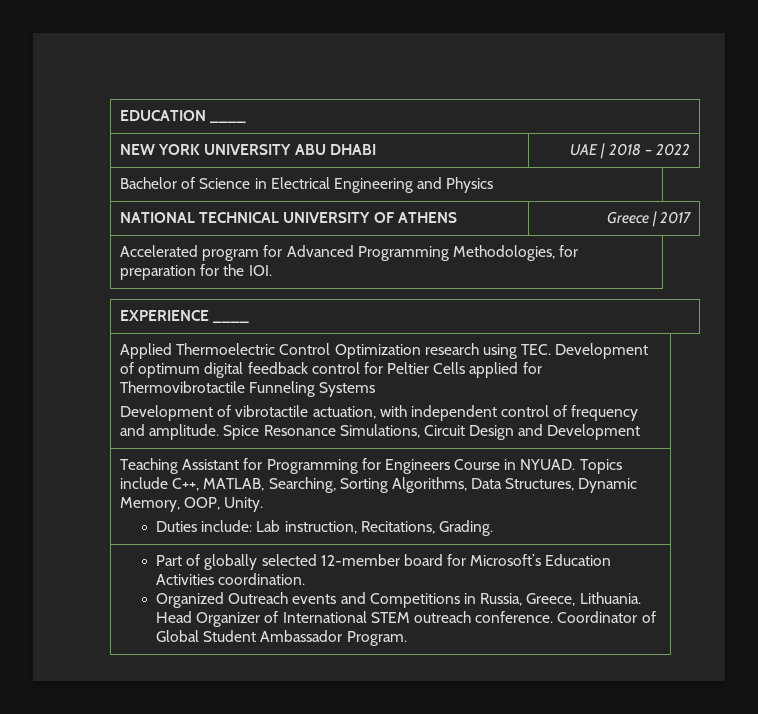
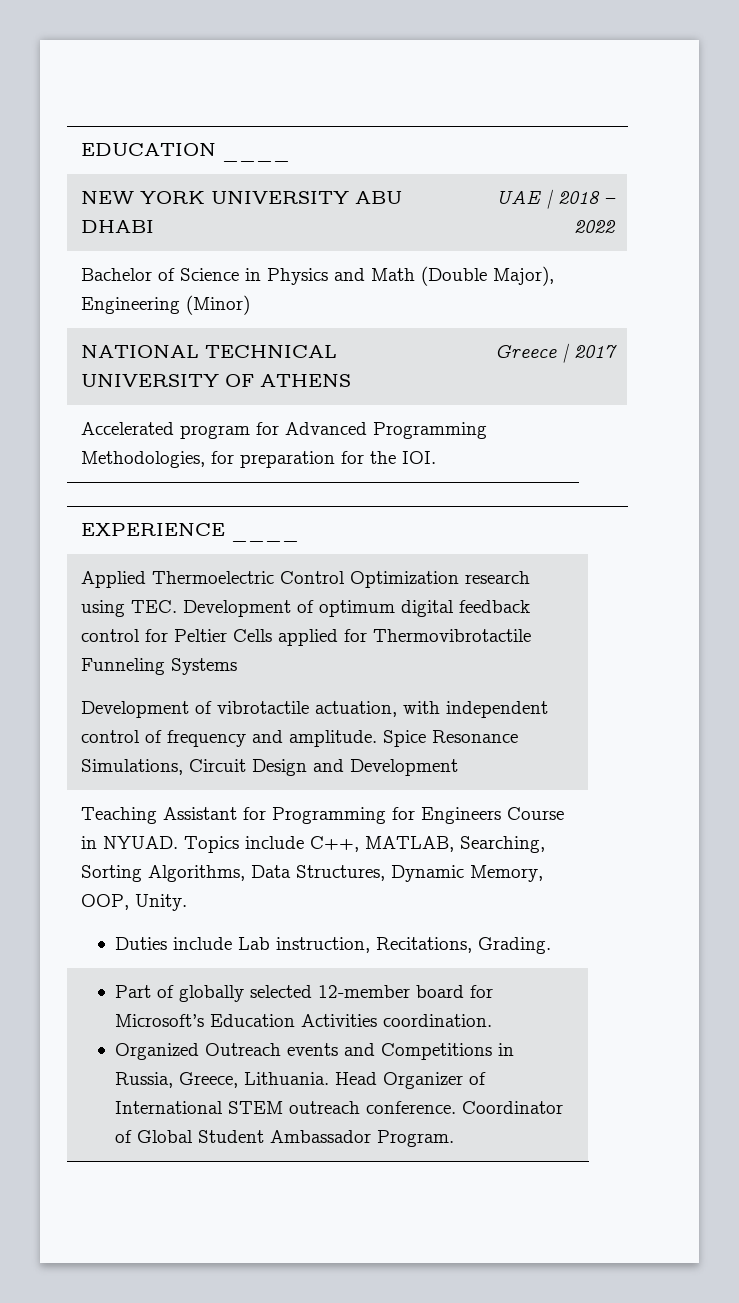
- Bachelor of Science in Electrical Engineering and Physics
+ Bachelor of Science in Physics and Math (Double Major), Engineering (Minor)
  Teaching Assistant for Programming for Engineers Course in NYUAD. Topics include C++, MATLAB, Searching, Sorting Algorithms, Data Structures, Dynamic Memory, OOP, Unity.
- Duties include: Lab instruction, Recitations, Grading.
+ Duties include Lab instruction, Recitations, Grading.

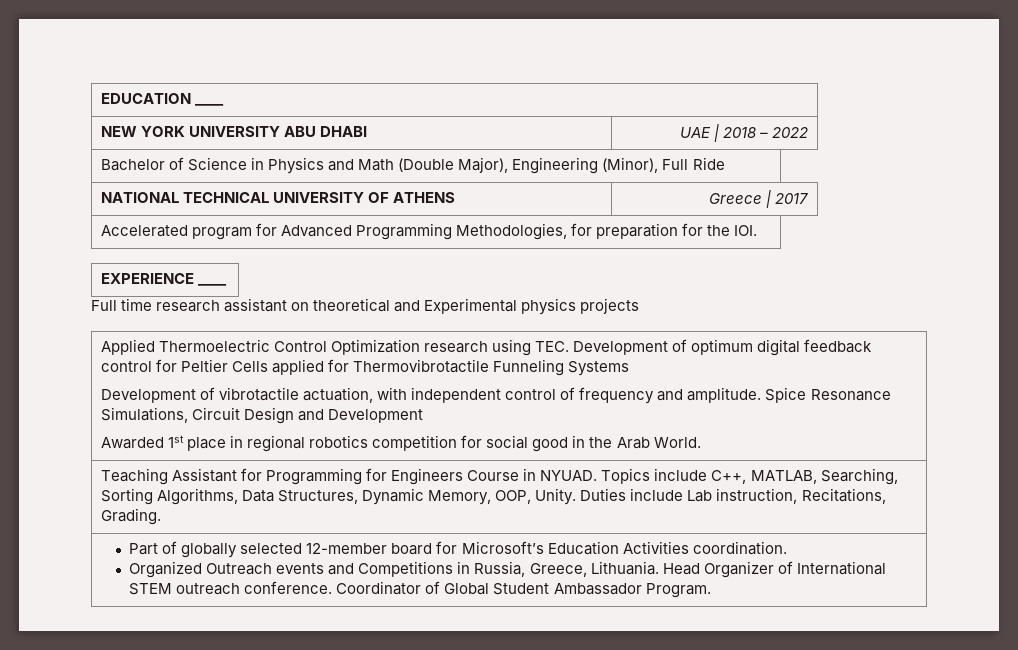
- Bachelor of Science in Physics and Math (Double Major), Engineering (Minor)
+ Bachelor of Science in Physics and Math (Double Major), Engineering (Minor), Full Ride
+ Full time research assistant on theoretical and Experimental physics projects
+ Awarded 1st place in regional robotics competition for social good in the Arab World.
- Teaching Assistant for Programming for Engineers Course in NYUAD. Topics include C++, MATLAB, Searching, Sorting Algorithms, Data Structures, Dynamic Memory, OOP, Unity.
- Duties include Lab instruction, Recitations, Grading.
+ Teaching Assistant for Programming for Engineers Course in NYUAD. Topics include C++, MATLAB, Searching, Sorting Algorithms, Data Structures, Dynamic Memory, OOP, Unity. Duties include Lab instruction, Recitations, Grading.

